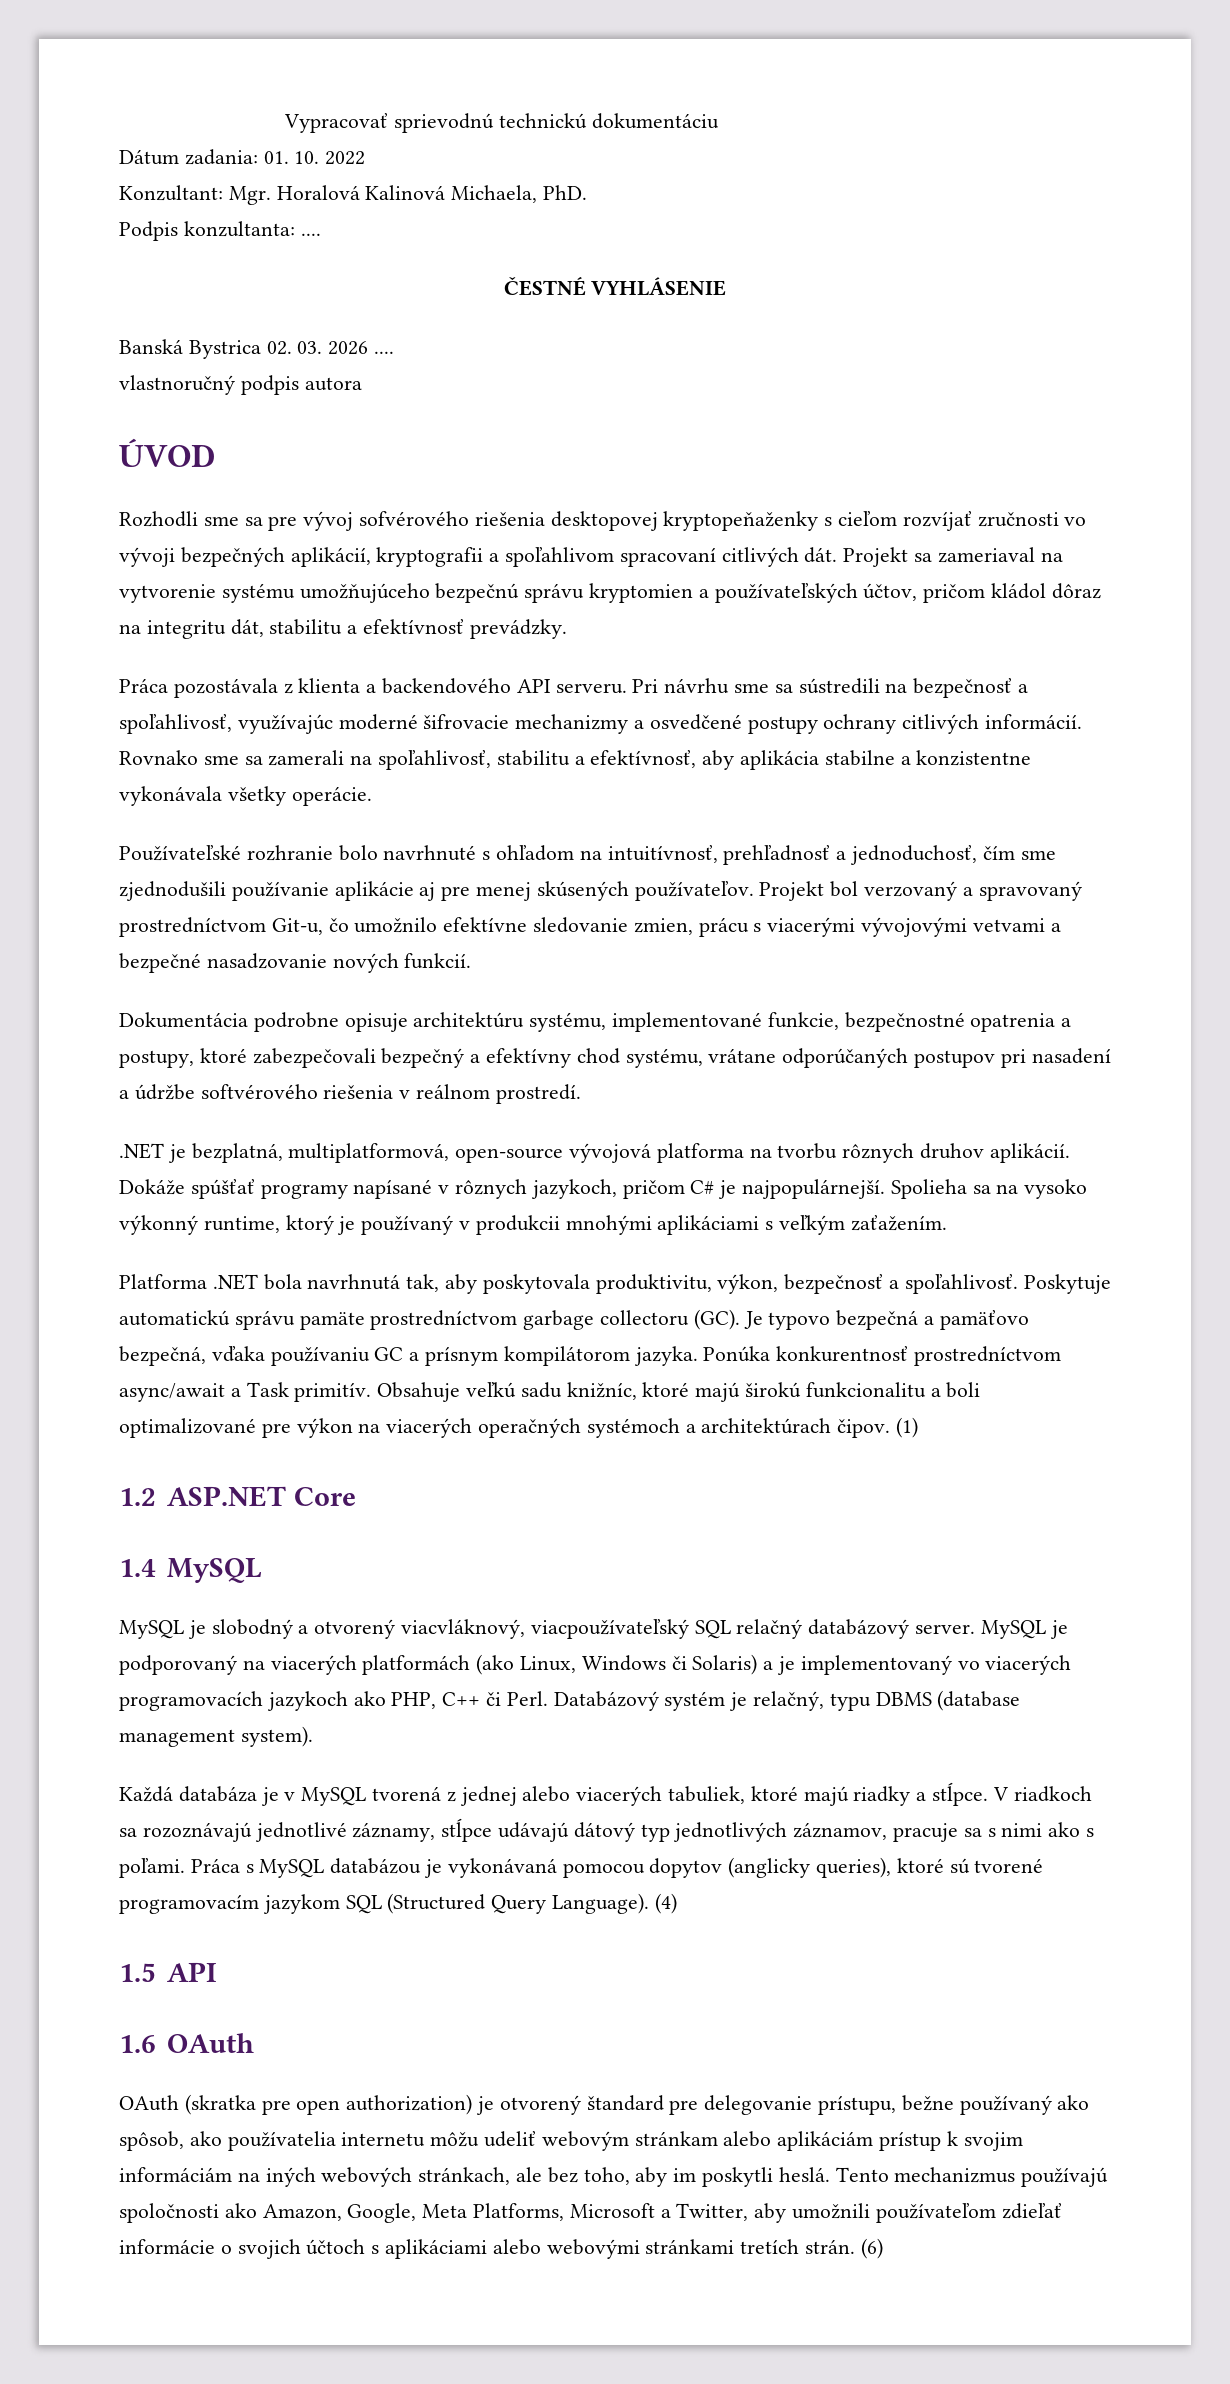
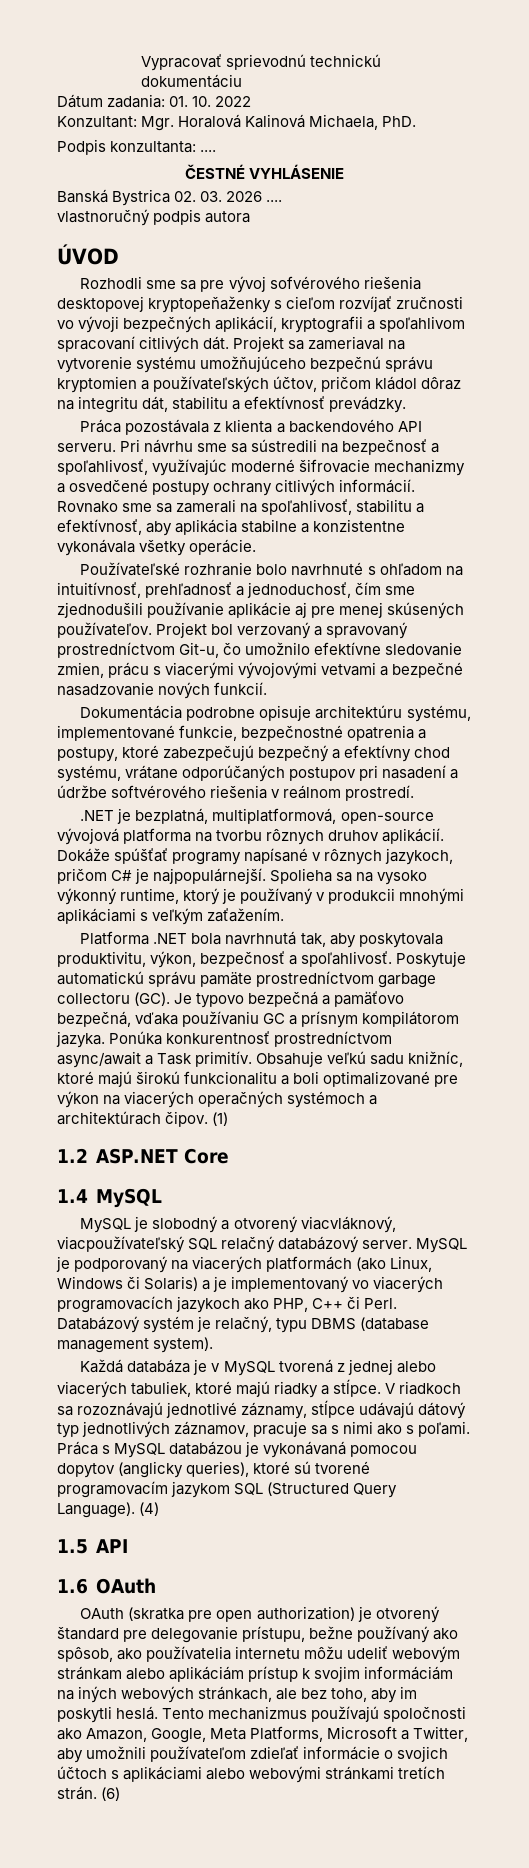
- Dokumentácia podrobne opisuje architektúru systému, implementované funkcie, bezpečnostné opatrenia a postupy, ktoré zabezpečovali bezpečný a efektívny chod systému, vrátane odporúčaných postupov pri nasadení a údržbe softvérového riešenia v reálnom prostredí.
+ Dokumentácia podrobne opisuje architektúru systému, implementované funkcie, bezpečnostné opatrenia a postupy, ktoré zabezpečujú bezpečný a efektívny chod systému, vrátane odporúčaných postupov pri nasadení a údržbe softvérového riešenia v reálnom prostredí.

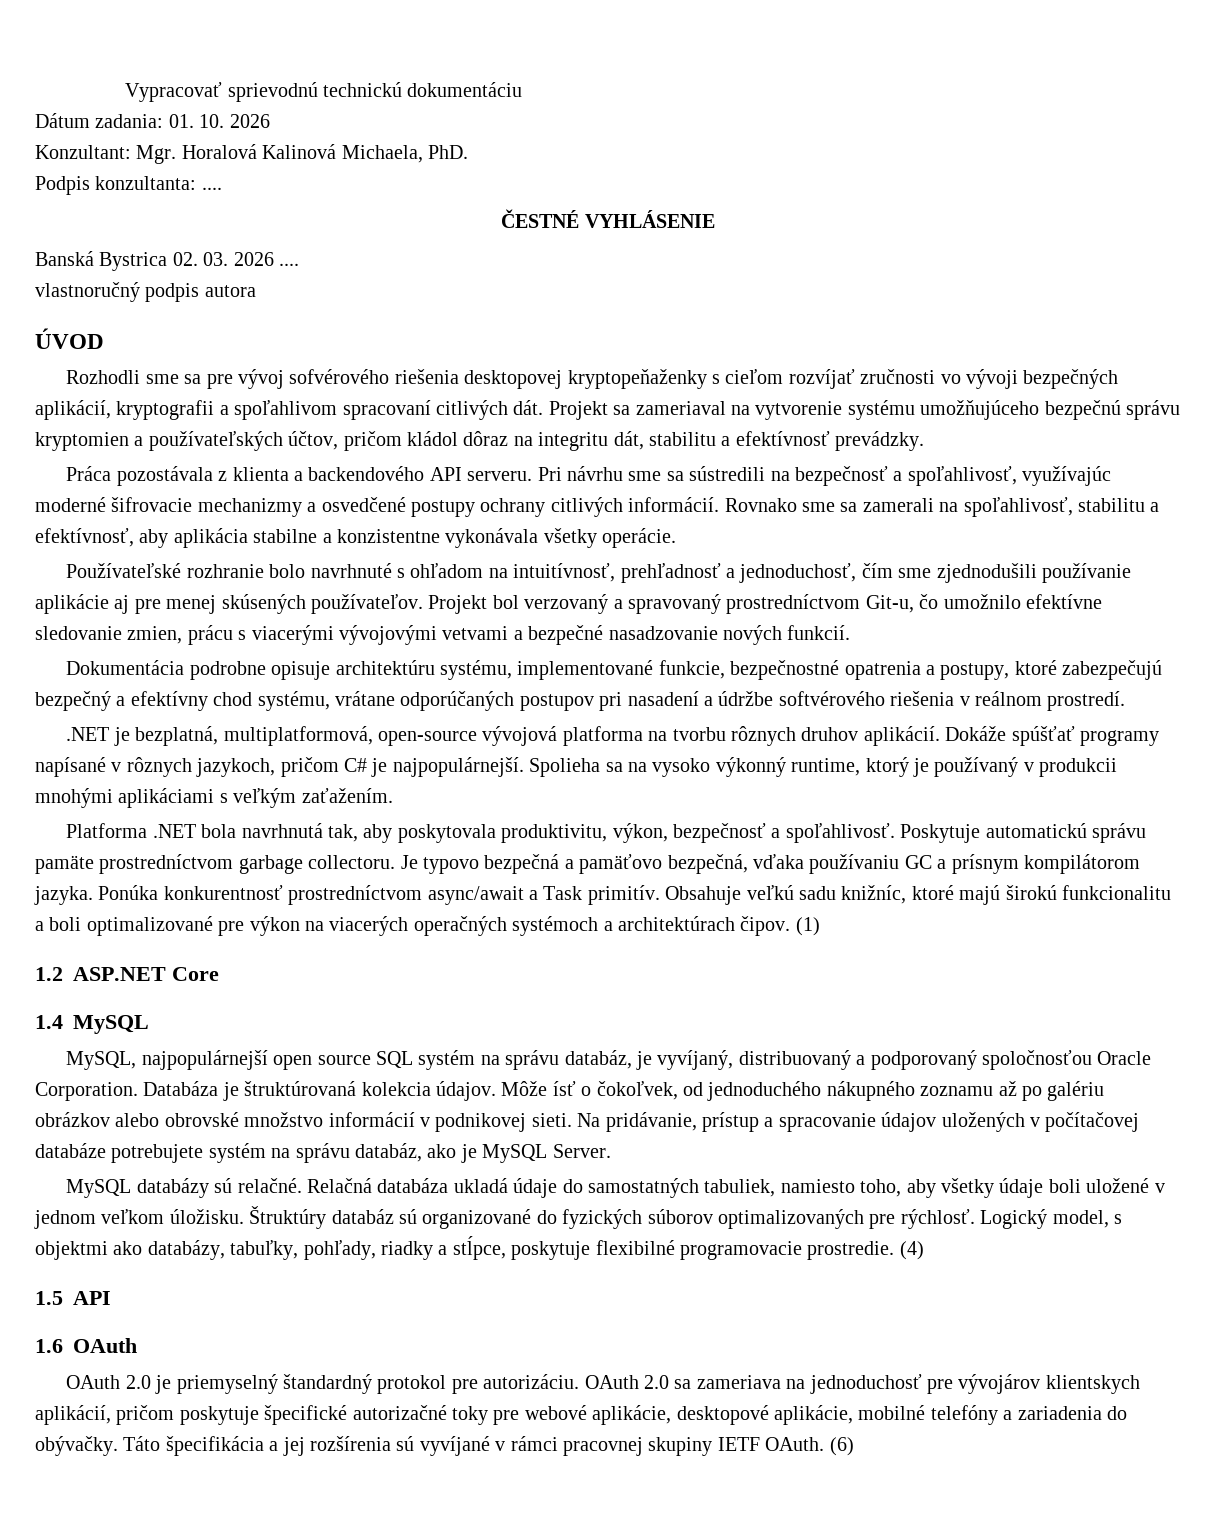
- Dátum zadania: 01. 10. 2022
+ Dátum zadania: 01. 10. 2026
- Poskytuje automatickú správu pamäte prostredníctvom garbage collectoru (GC). Je typovo bezpečná a pamäťovo bezpečná, vďaka používaniu GC a prísnym kompilátorom jazyka.
+ Poskytuje automatickú správu pamäte prostredníctvom garbage collectoru. Je typovo bezpečná a pamäťovo bezpečná, vďaka používaniu GC a prísnym kompilátorom jazyka.
- MySQL je slobodný a otvorený viacvláknový, viacpoužívateľský SQL relačný databázový server. MySQL je podporovaný na viacerých platformách (ako Linux, Windows či Solaris) a je implementovaný vo viacerých programovacích jazykoch ako PHP, C++ či Perl. Databázový systém je relačný, typu DBMS (database management system).
- Každá databáza je v MySQL tvorená z jednej alebo viacerých tabuliek, ktoré majú riadky a stĺpce. V riadkoch sa rozoznávajú jednotlivé záznamy, stĺpce udávajú dátový typ jednotlivých záznamov, pracuje sa s nimi ako s poľami. Práca s MySQL databázou je vykonávaná pomocou dopytov (anglicky queries), ktoré sú tvorené programovacím jazykom SQL (Structured Query Language).
+ MySQL, najpopulárnejší open source SQL systém na správu databáz, je vyvíjaný, distribuovaný a podporovaný spoločnosťou Oracle Corporation. Databáza je štruktúrovaná kolekcia údajov. Môže ísť o čokoľvek, od jednoduchého nákupného zoznamu až po galériu obrázkov alebo obrovské množstvo informácií v podnikovej sieti. Na pridávanie, prístup a spracovanie údajov uložených v počítačovej databáze potrebujete systém na správu databáz, ako je MySQL Server.
+ MySQL databázy sú relačné. Relačná databáza ukladá údaje do samostatných tabuliek, namiesto toho, aby všetky údaje boli uložené v jednom veľkom úložisku. Štruktúry databáz sú organizované do fyzických súborov optimalizovaných pre rýchlosť. Logický model, s objektmi ako databázy, tabuľky, pohľady, riadky a stĺpce, poskytuje flexibilné programovacie prostredie.
- OAuth (skratka pre open authorization) je otvorený štandard pre delegovanie prístupu, bežne používaný ako spôsob, ako používatelia internetu môžu udeliť webovým stránkam alebo aplikáciám prístup k svojim informáciám na iných webových stránkach, ale bez toho, aby im poskytli heslá. Tento mechanizmus používajú spoločnosti ako Amazon, Google, Meta Platforms, Microsoft a Twitter, aby umožnili používateľom zdieľať informácie o svojich účtoch s aplikáciami alebo webovými stránkami tretích strán.
+ OAuth 2.0 je priemyselný štandardný protokol pre autorizáciu. OAuth 2.0 sa zameriava na jednoduchosť pre vývojárov klientskych aplikácií, pričom poskytuje špecifické autorizačné toky pre webové aplikácie, desktopové aplikácie, mobilné telefóny a zariadenia do obývačky. Táto špecifikácia a jej rozšírenia sú vyvíjané v rámci pracovnej skupiny IETF OAuth.

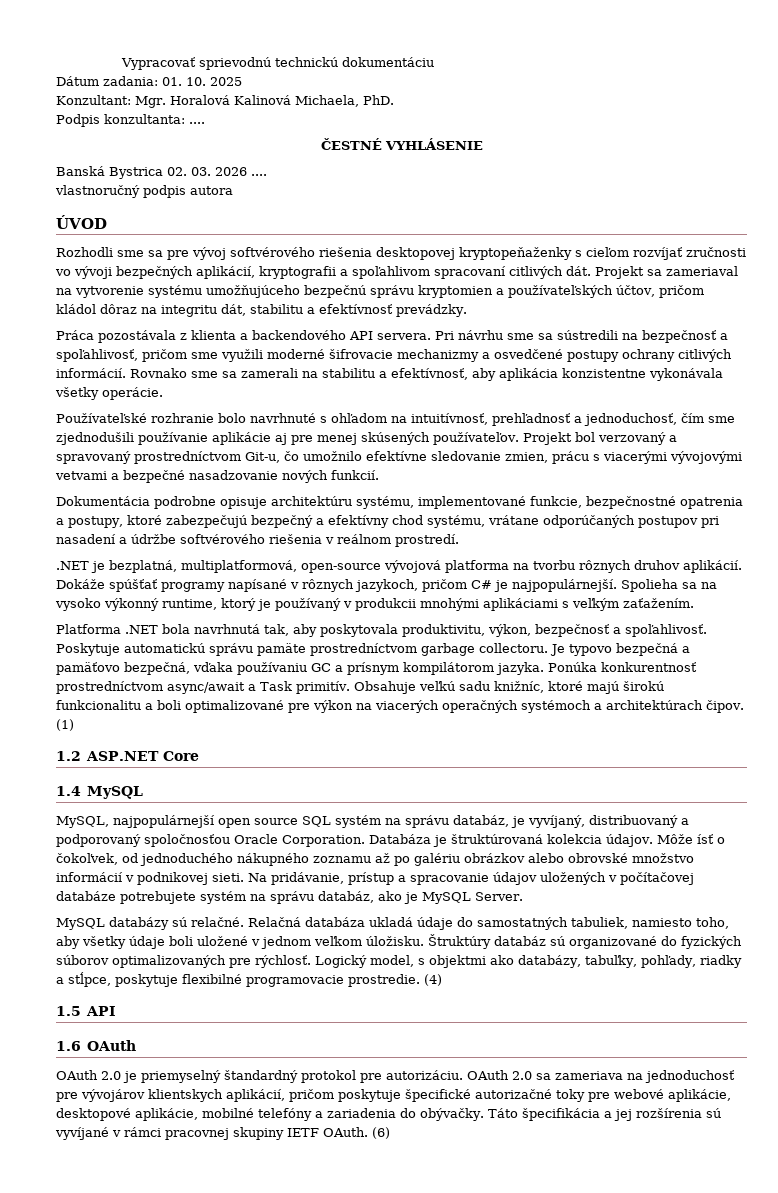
- Dátum zadania: 01. 10. 2026
+ Dátum zadania: 01. 10. 2025
- Rozhodli sme sa pre vývoj sofvérového riešenia desktopovej kryptopeňaženky s cieľom rozvíjať zručnosti vo vývoji bezpečných aplikácií, kryptografii a spoľahlivom spracovaní citlivých dát.
+ Rozhodli sme sa pre vývoj softvérového riešenia desktopovej kryptopeňaženky s cieľom rozvíjať zručnosti vo vývoji bezpečných aplikácií, kryptografii a spoľahlivom spracovaní citlivých dát.
- Práca pozostávala z klienta a backendového API serveru.
+ Práca pozostávala z klienta a backendového API servera.
- Pri návrhu sme sa sústredili na bezpečnosť a spoľahlivosť, využívajúc moderné šifrovacie mechanizmy a osvedčené postupy ochrany citlivých informácií.
+ Pri návrhu sme sa sústredili na bezpečnosť a spoľahlivosť, pričom sme využili moderné šifrovacie mechanizmy a osvedčené postupy ochrany citlivých informácií.
- Rovnako sme sa zamerali na spoľahlivosť, stabilitu a efektívnosť, aby aplikácia stabilne a konzistentne vykonávala všetky operácie.
+ Rovnako sme sa zamerali na stabilitu a efektívnosť, aby aplikácia konzistentne vykonávala všetky operácie.

